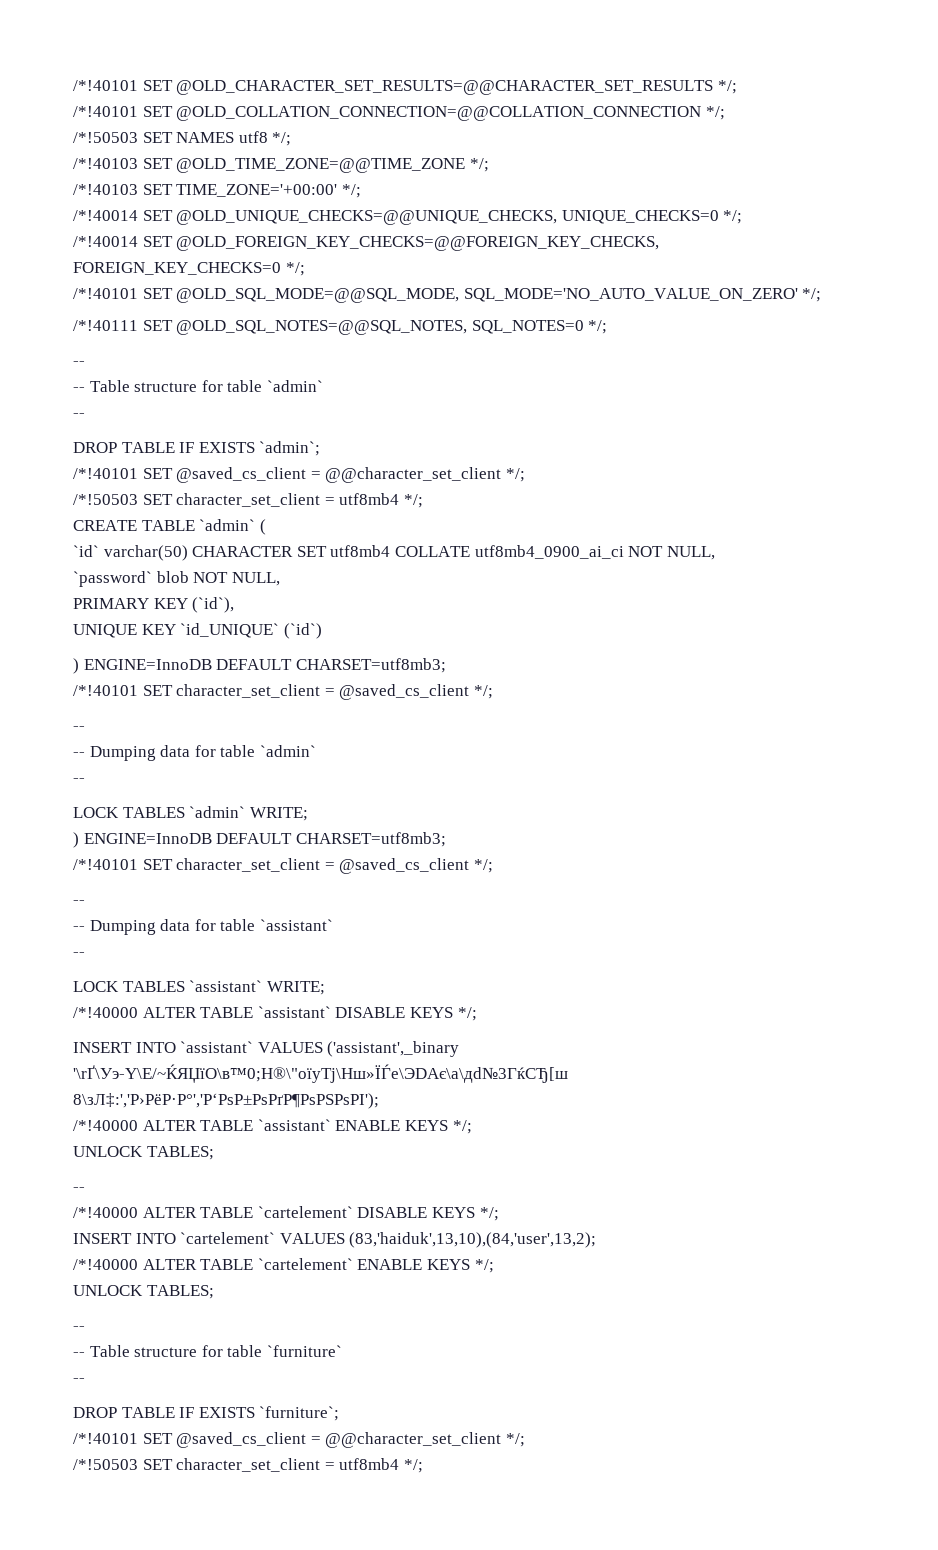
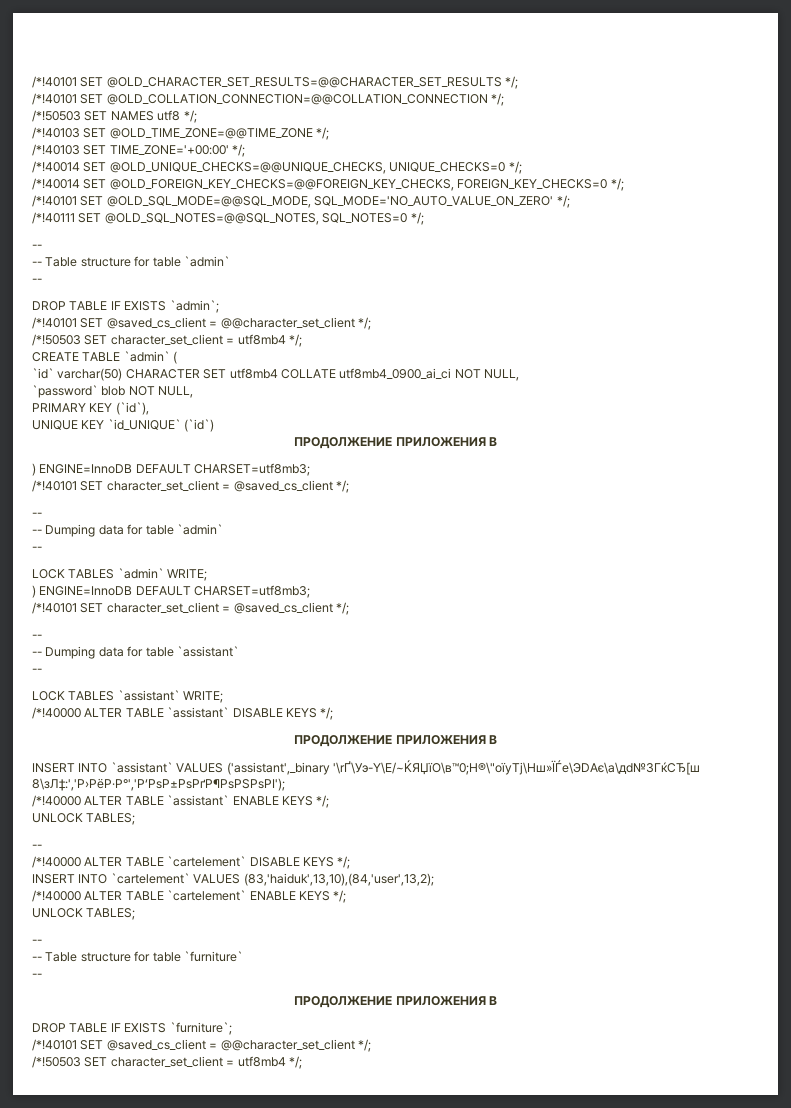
  UNIQUE KEY `id_UNIQUE` (`id`)
+ ПРОДОЛЖЕНИЕ ПРИЛОЖЕНИЯ В
  /*!40000 ALTER TABLE `assistant` DISABLE KEYS */;
+ ПРОДОЛЖЕНИЕ ПРИЛОЖЕНИЯ В
  -- Table structure for table `furniture`
  --
+ ПРОДОЛЖЕНИЕ ПРИЛОЖЕНИЯ В

